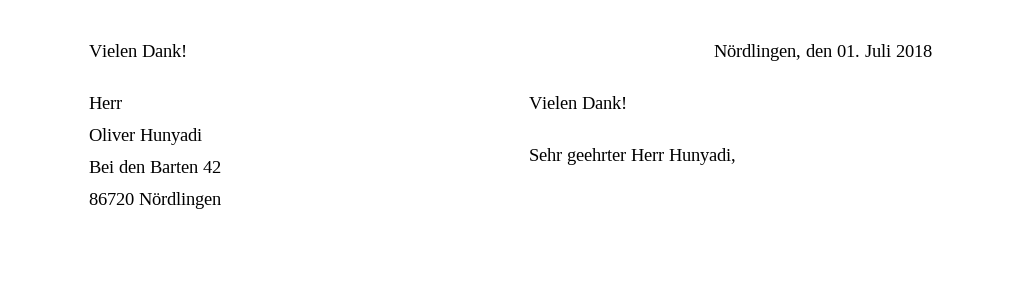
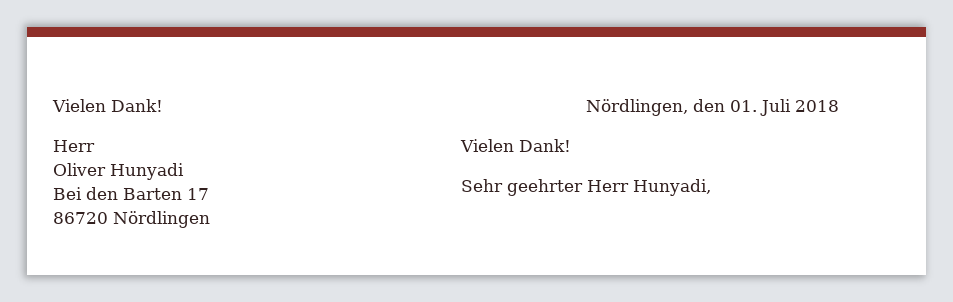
- Bei den Barten 42
+ Bei den Barten 17

